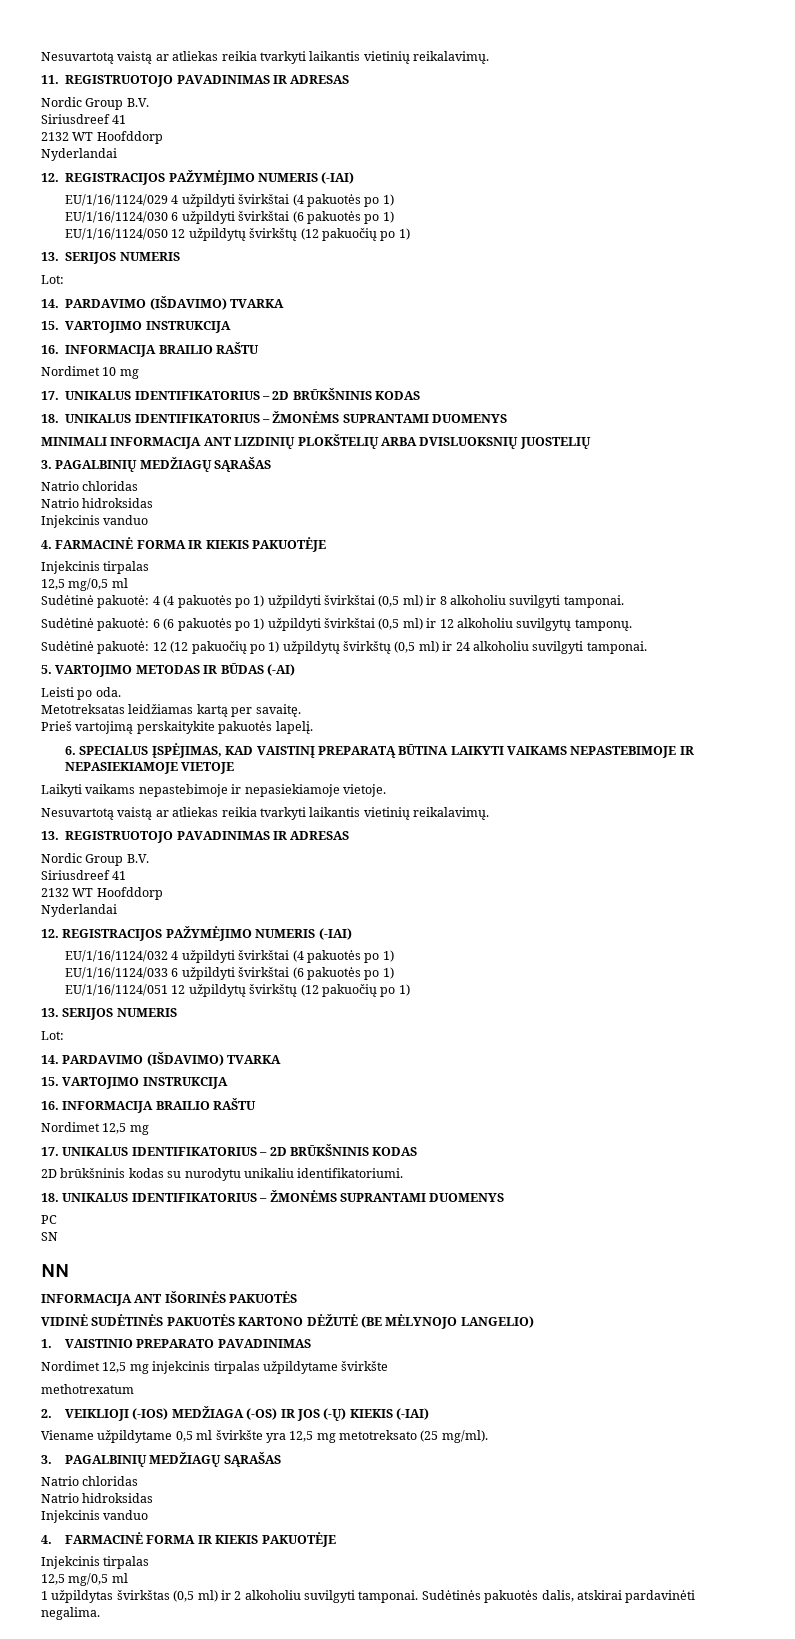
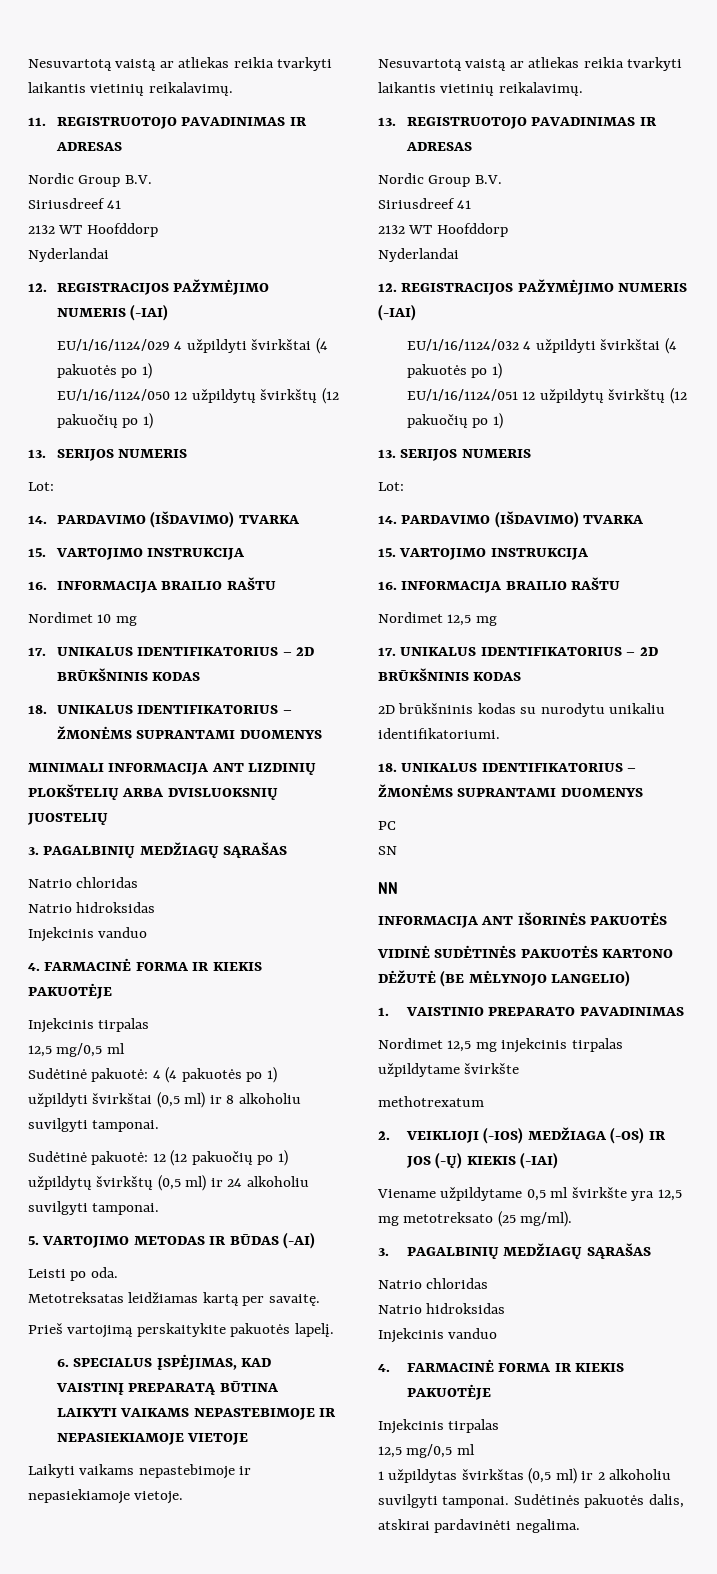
- EU/1/16/1124/030 6 užpildyti švirkštai (6 pakuotės po 1)
- Sudėtinė pakuotė: 6 (6 pakuotės po 1) užpildyti švirkštai (0,5 ml) ir 12 alkoholiu suvilgytų tamponų.
- EU/1/16/1124/033 6 užpildyti švirkštai (6 pakuotės po 1)

